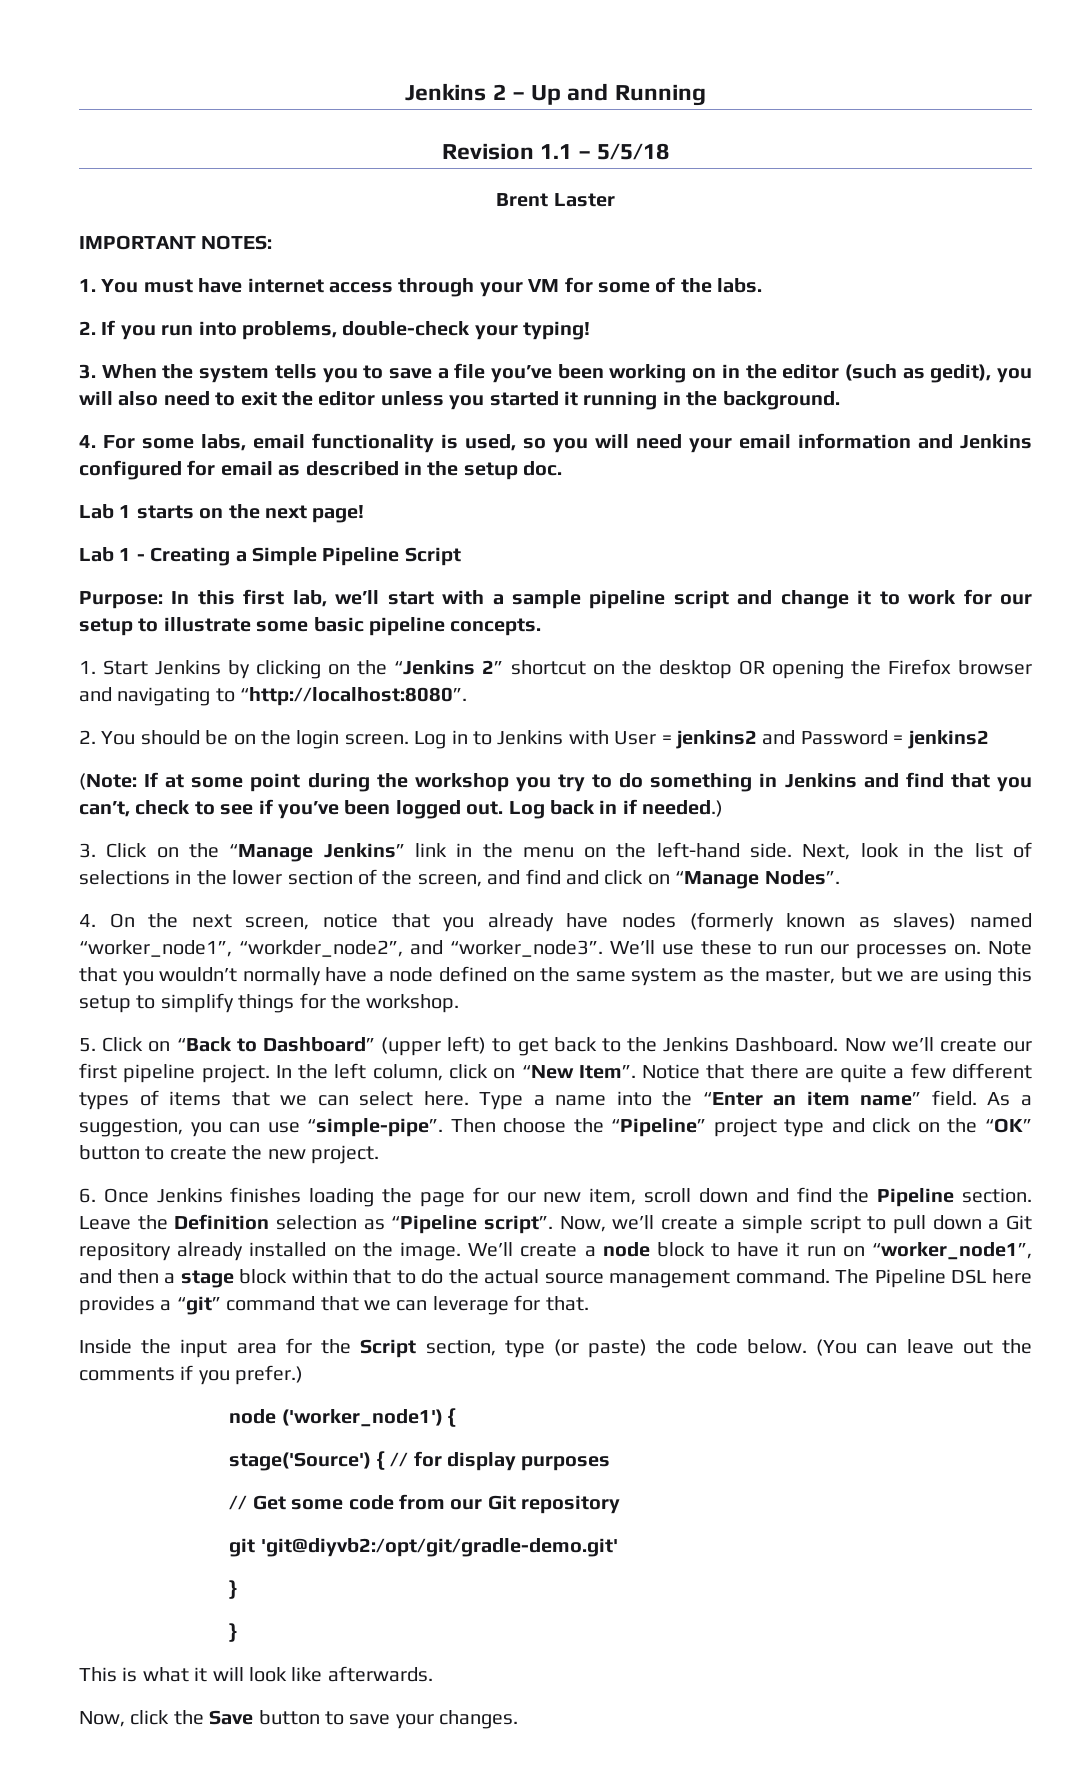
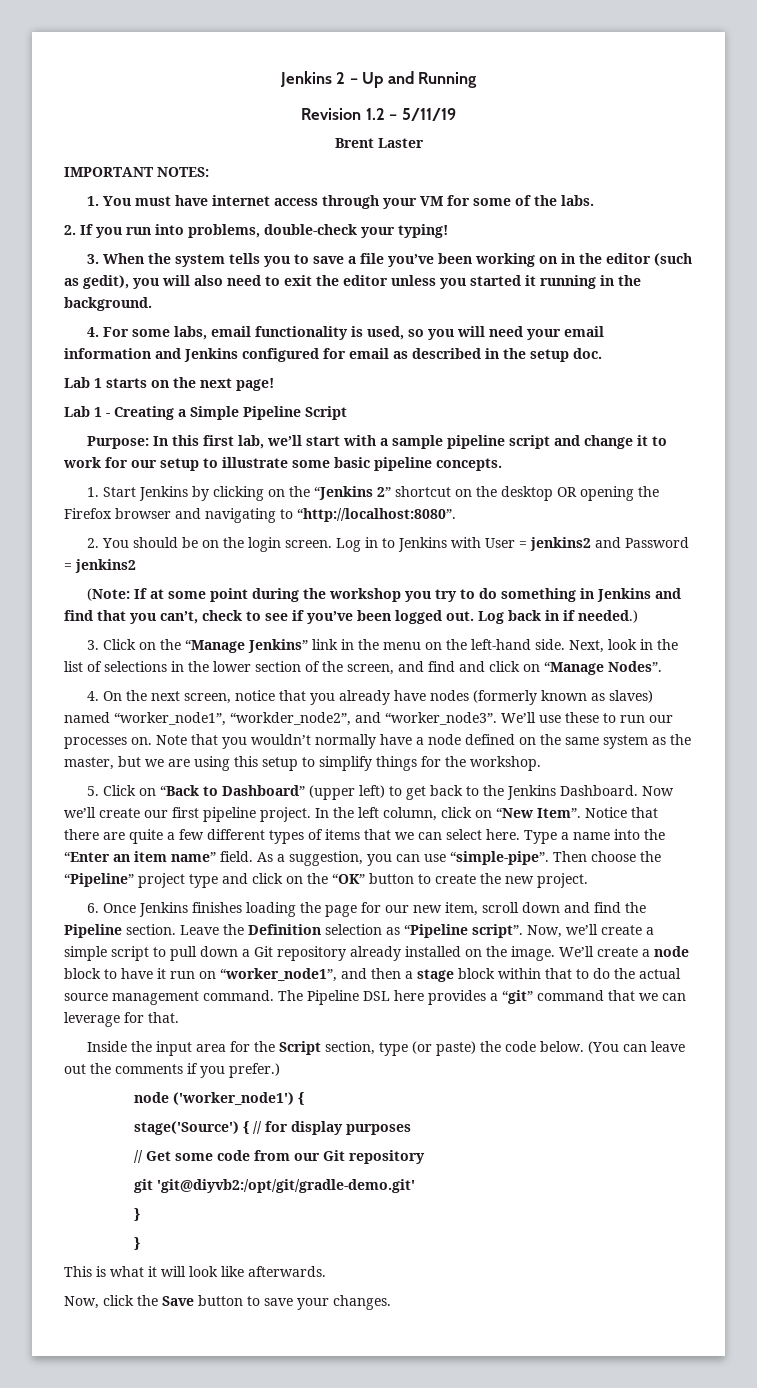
- Revision 1.1 – 5/5/18
+ Revision 1.2 – 5/11/19

